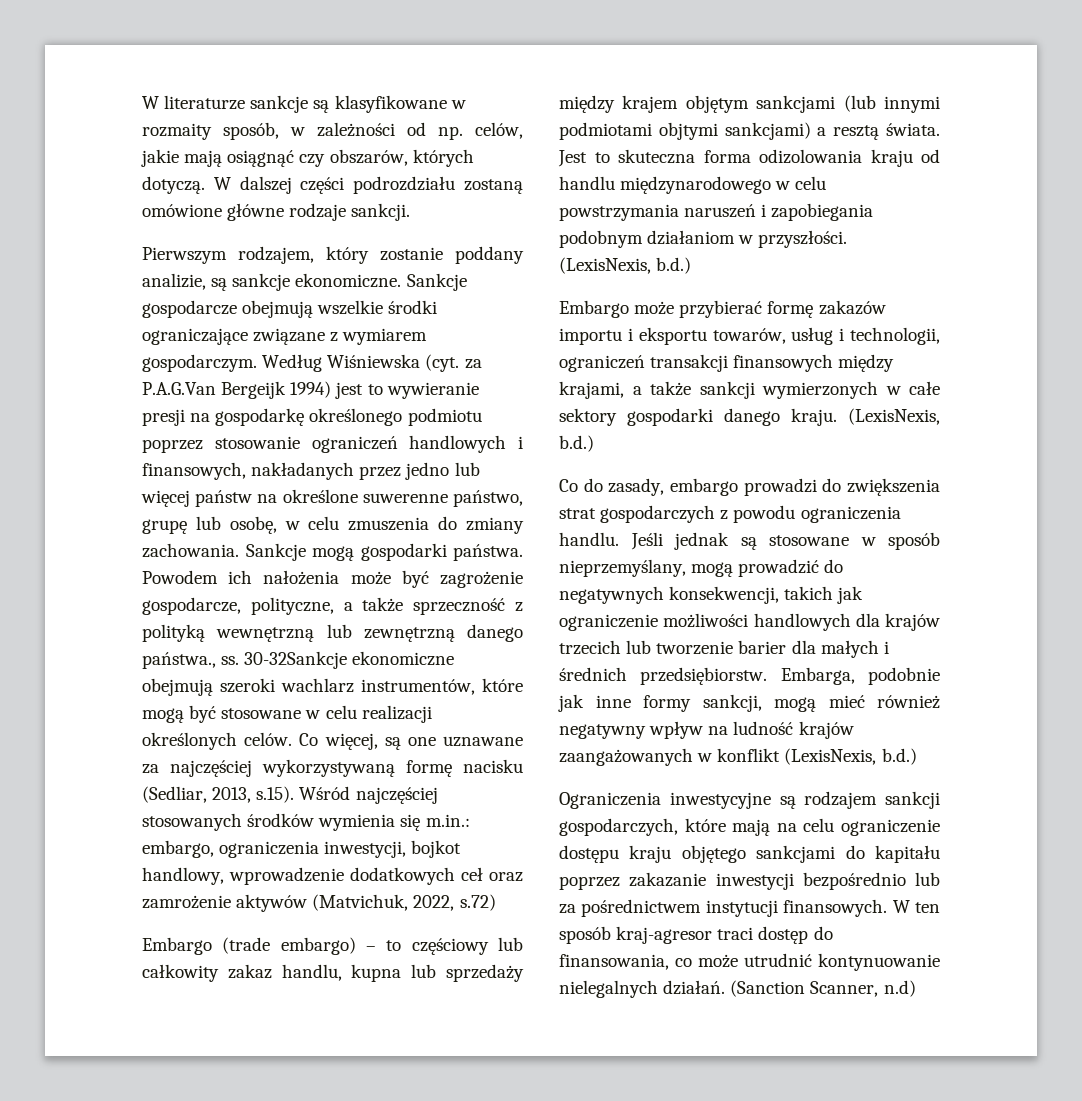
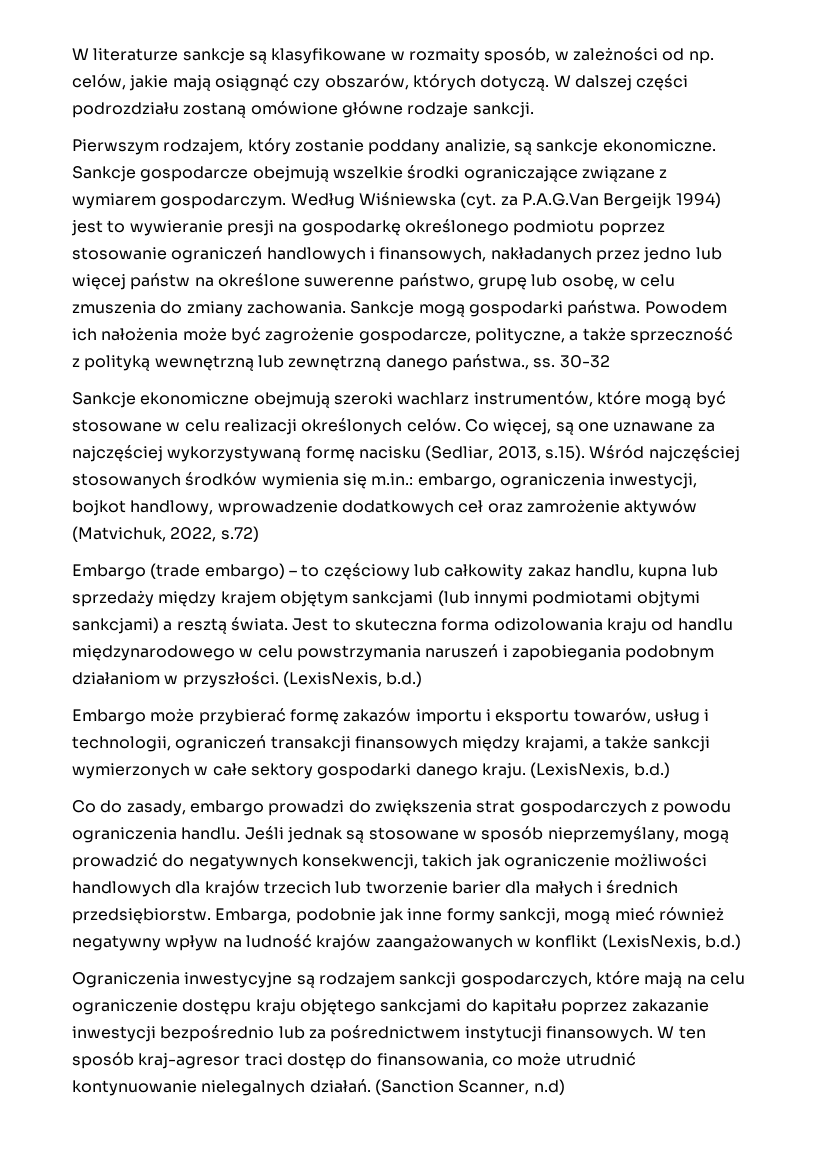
- 30-32Sankcje ekonomiczne obejmują szeroki wachlarz instrumentów, które mogą być stosowane w celu realizacji określonych celów.
+ 30-32
+ Sankcje ekonomiczne obejmują szeroki wachlarz instrumentów, które mogą być stosowane w celu realizacji określonych celów.

